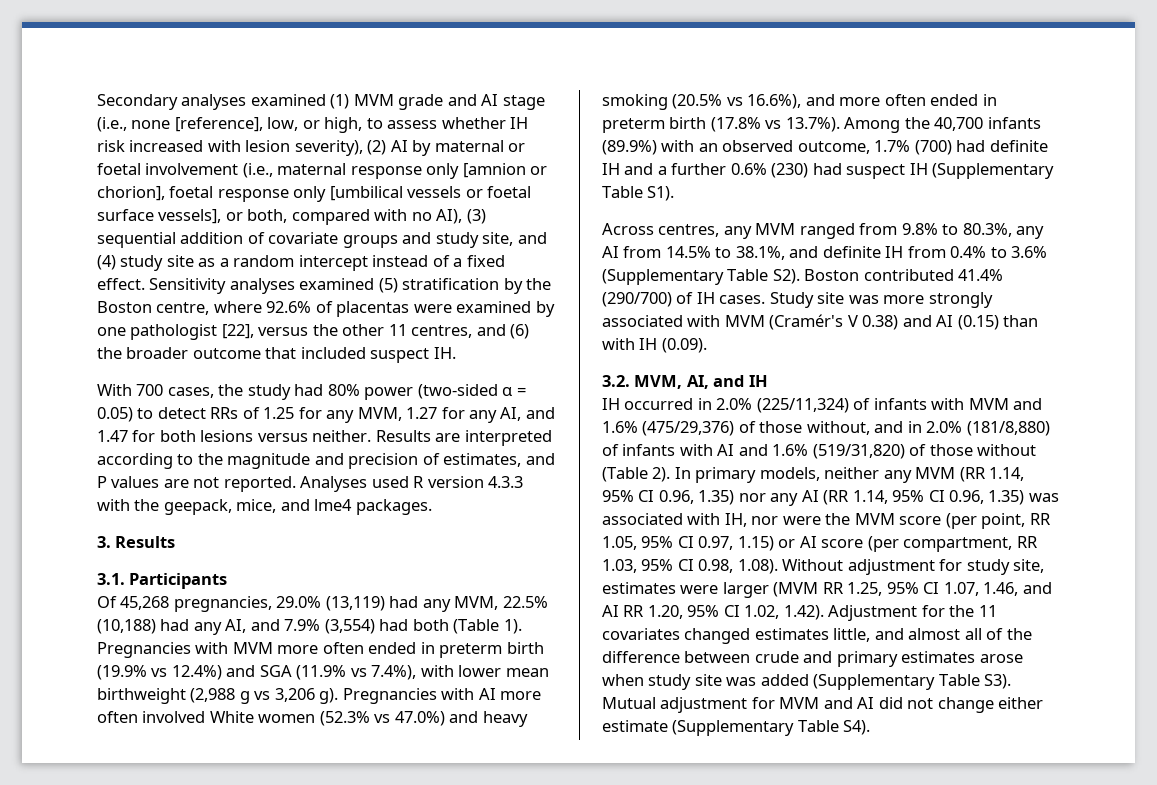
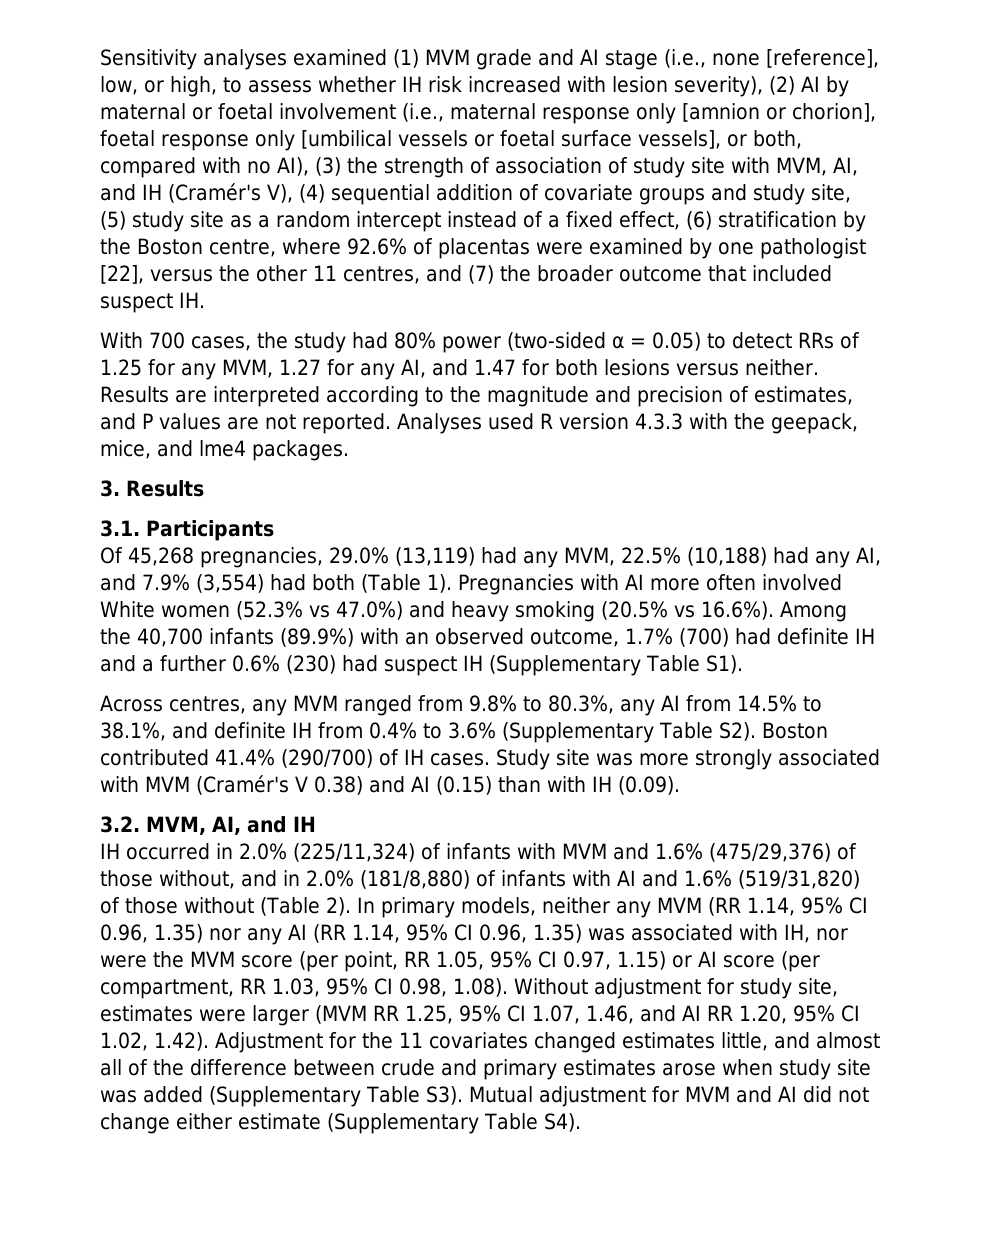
- Secondary analyses examined (1) MVM grade and AI stage (i.e., none [reference], low, or high, to assess whether IH risk increased with lesion severity), (2) AI by maternal or foetal involvement (i.e., maternal response only [amnion or chorion], foetal response only [umbilical vessels or foetal surface vessels], or both, compared with no AI), (3) sequential addition of covariate groups and study site, and (4) study site as a random intercept instead of a fixed effect. Sensitivity analyses examined (5) stratification by the Boston centre, where 92.6% of placentas were examined by one pathologist [22], versus the other 11 centres, and (6) the broader outcome that included suspect IH.
+ Sensitivity analyses examined (1) MVM grade and AI stage (i.e., none [reference], low, or high, to assess whether IH risk increased with lesion severity), (2) AI by maternal or foetal involvement (i.e., maternal response only [amnion or chorion], foetal response only [umbilical vessels or foetal surface vessels], or both, compared with no AI), (3) the strength of association of study site with MVM, AI, and IH (Cramér's V), (4) sequential addition of covariate groups and study site, (5) study site as a random intercept instead of a fixed effect, (6) stratification by the Boston centre, where 92.6% of placentas were examined by one pathologist [22], versus the other 11 centres, and (7) the broader outcome that included suspect IH.
- Pregnancies with MVM more often ended in preterm birth (19.9% vs 12.4%) and SGA (11.9% vs 7.4%), with lower mean birthweight (2,988 g vs 3,206 g). Pregnancies with AI more often involved White women (52.3% vs 47.0%) and heavy smoking (20.5% vs 16.6%), and more often ended in preterm birth (17.8% vs 13.7%). Among the 40,700 infants (89.9%) with an observed outcome, 1.7% (700) had definite IH and a further 0.6% (230) had suspect IH (Supplementary Table S1).
+ Pregnancies with AI more often involved White women (52.3% vs 47.0%) and heavy smoking (20.5% vs 16.6%). Among the 40,700 infants (89.9%) with an observed outcome, 1.7% (700) had definite IH and a further 0.6% (230) had suspect IH (Supplementary Table S1).

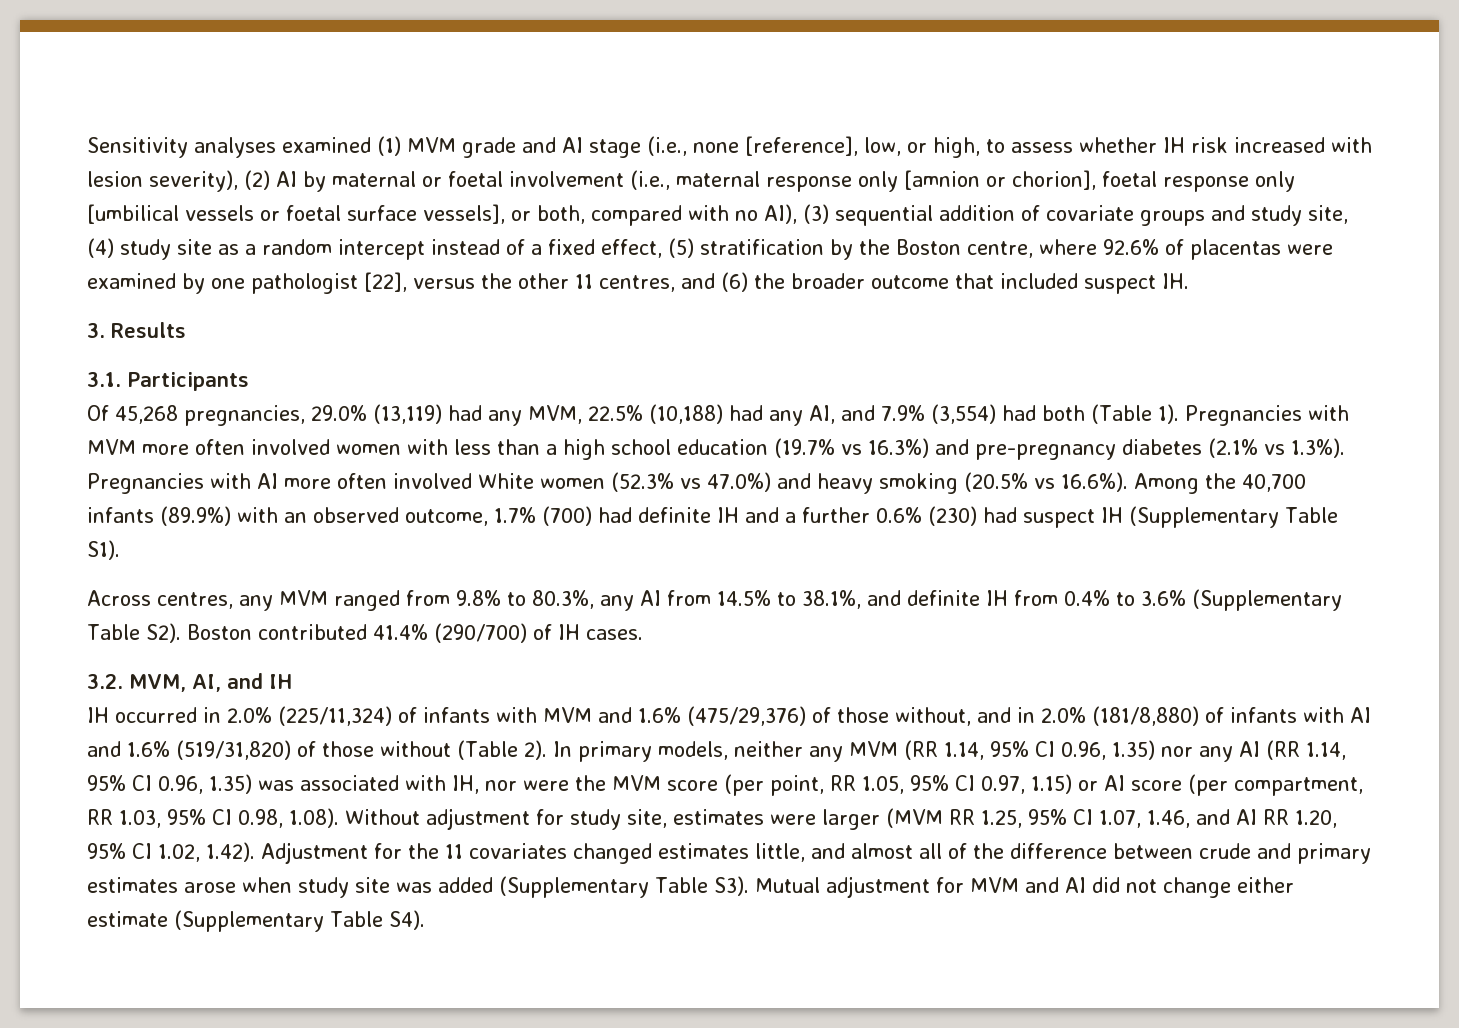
- Sensitivity analyses examined (1) MVM grade and AI stage (i.e., none [reference], low, or high, to assess whether IH risk increased with lesion severity), (2) AI by maternal or foetal involvement (i.e., maternal response only [amnion or chorion], foetal response only [umbilical vessels or foetal surface vessels], or both, compared with no AI), (3) the strength of association of study site with MVM, AI, and IH (Cramér's V), (4) sequential addition of covariate groups and study site, (5) study site as a random intercept instead of a fixed effect, (6) stratification by the Boston centre, where 92.6% of placentas were examined by one pathologist [22], versus the other 11 centres, and (7) the broader outcome that included suspect IH.
+ Sensitivity analyses examined (1) MVM grade and AI stage (i.e., none [reference], low, or high, to assess whether IH risk increased with lesion severity), (2) AI by maternal or foetal involvement (i.e., maternal response only [amnion or chorion], foetal response only [umbilical vessels or foetal surface vessels], or both, compared with no AI), (3) sequential addition of covariate groups and study site, (4) study site as a random intercept instead of a fixed effect, (5) stratification by the Boston centre, where 92.6% of placentas were examined by one pathologist [22], versus the other 11 centres, and (6) the broader outcome that included suspect IH.
- With 700 cases, the study had 80% power (two-sided α = 0.05) to detect RRs of 1.25 for any MVM, 1.27 for any AI, and 1.47 for both lesions versus neither. Results are interpreted according to the magnitude and precision of estimates, and P values are not reported. Analyses used R version 4.3.3 with the geepack, mice, and lme4 packages.
- Pregnancies with AI more often involved White women (52.3% vs 47.0%) and heavy smoking (20.5% vs 16.6%). Among the 40,700 infants (89.9%) with an observed outcome, 1.7% (700) had definite IH and a further 0.6% (230) had suspect IH (Supplementary Table S1).
+ Pregnancies with MVM more often involved women with less than a high school education (19.7% vs 16.3%) and pre-pregnancy diabetes (2.1% vs 1.3%). Pregnancies with AI more often involved White women (52.3% vs 47.0%) and heavy smoking (20.5% vs 16.6%). Among the 40,700 infants (89.9%) with an observed outcome, 1.7% (700) had definite IH and a further 0.6% (230) had suspect IH (Supplementary Table S1).
- Study site was more strongly associated with MVM (Cramér's V 0.38) and AI (0.15) than with IH (0.09).

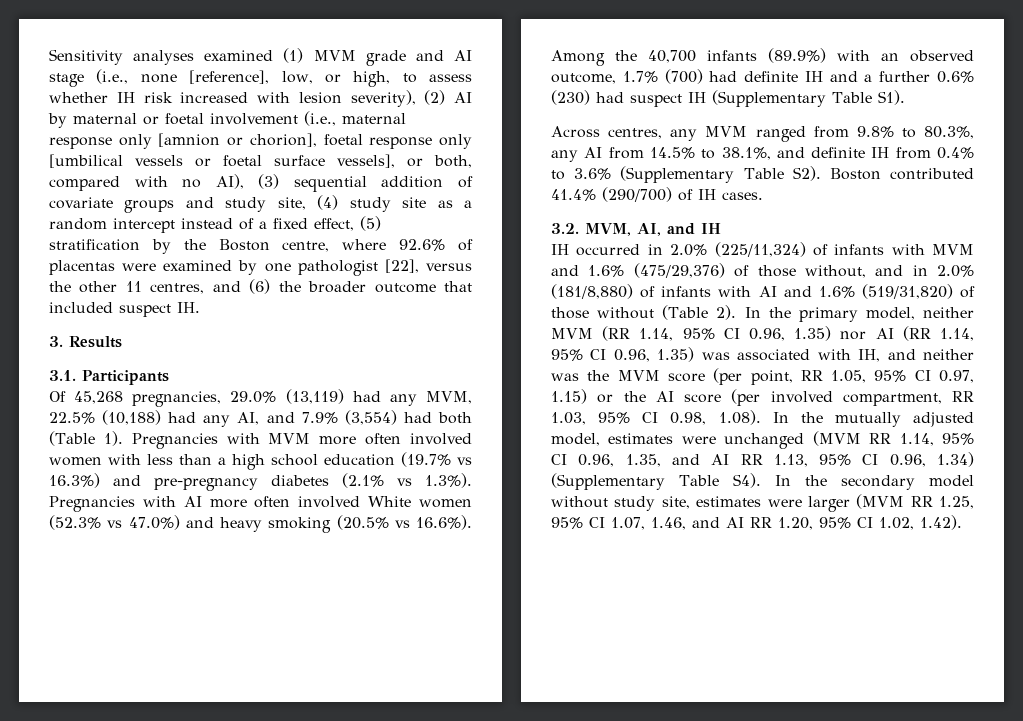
- In primary models, neither any MVM (RR 1.14, 95% CI 0.96, 1.35) nor any AI (RR 1.14, 95% CI 0.96, 1.35) was associated with IH, nor were the MVM score (per point, RR 1.05, 95% CI 0.97, 1.15) or AI score (per compartment, RR 1.03, 95% CI 0.98, 1.08). Without adjustment for study site, estimates were larger (MVM RR 1.25, 95% CI 1.07, 1.46, and AI RR 1.20, 95% CI 1.02, 1.42). Adjustment for the 11 covariates changed estimates little, and almost all of the difference between crude and primary estimates arose when study site was added (Supplementary Table S3). Mutual adjustment for MVM and AI did not change either estimate (Supplementary Table S4).
+ In the primary model, neither MVM (RR 1.14, 95% CI 0.96, 1.35) nor AI (RR 1.14, 95% CI 0.96, 1.35) was associated with IH, and neither was the MVM score (per point, RR 1.05, 95% CI 0.97, 1.15) or the AI score (per involved compartment, RR 1.03, 95% CI 0.98, 1.08). In the mutually adjusted model, estimates were unchanged (MVM RR 1.14, 95% CI 0.96, 1.35, and AI RR 1.13, 95% CI 0.96, 1.34) (Supplementary Table S4). In the secondary model without study site, estimates were larger (MVM RR 1.25, 95% CI 1.07, 1.46, and AI RR 1.20, 95% CI 1.02, 1.42).

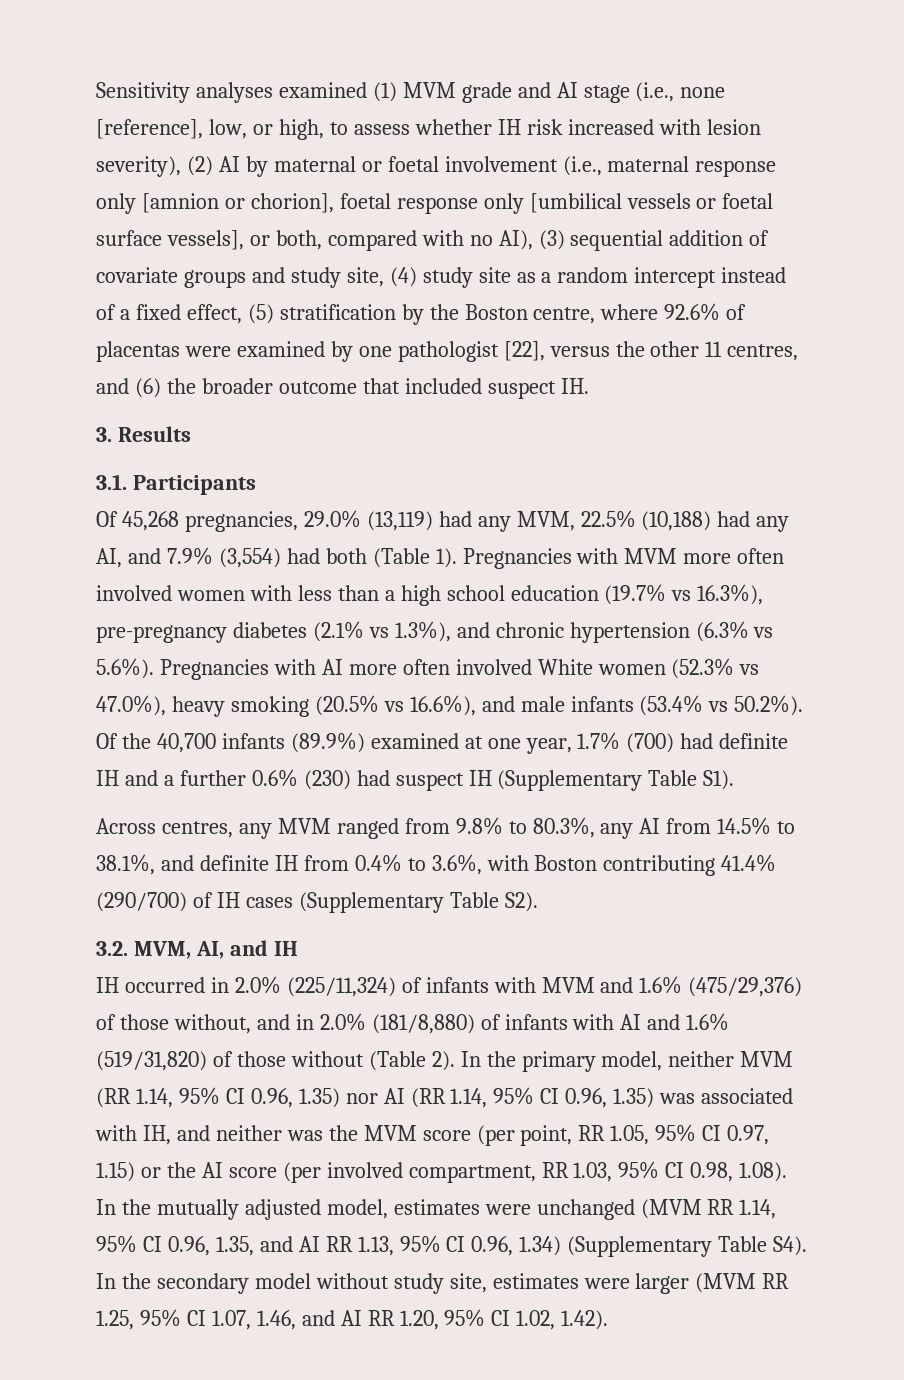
- Pregnancies with MVM more often involved women with less than a high school education (19.7% vs 16.3%) and pre-pregnancy diabetes (2.1% vs 1.3%). Pregnancies with AI more often involved White women (52.3% vs 47.0%) and heavy smoking (20.5% vs 16.6%). Among the 40,700 infants (89.9%) with an observed outcome, 1.7% (700) had definite IH and a further 0.6% (230) had suspect IH (Supplementary Table S1).
+ Pregnancies with MVM more often involved women with less than a high school education (19.7% vs 16.3%), pre-pregnancy diabetes (2.1% vs 1.3%), and chronic hypertension (6.3% vs 5.6%). Pregnancies with AI more often involved White women (52.3% vs 47.0%), heavy smoking (20.5% vs 16.6%), and male infants (53.4% vs 50.2%). Of the 40,700 infants (89.9%) examined at one year, 1.7% (700) had definite IH and a further 0.6% (230) had suspect IH (Supplementary Table S1).
- Across centres, any MVM ranged from 9.8% to 80.3%, any AI from 14.5% to 38.1%, and definite IH from 0.4% to 3.6% (Supplementary Table S2). Boston contributed 41.4% (290/700) of IH cases.
+ Across centres, any MVM ranged from 9.8% to 80.3%, any AI from 14.5% to 38.1%, and definite IH from 0.4% to 3.6%, with Boston contributing 41.4% (290/700) of IH cases (Supplementary Table S2).

